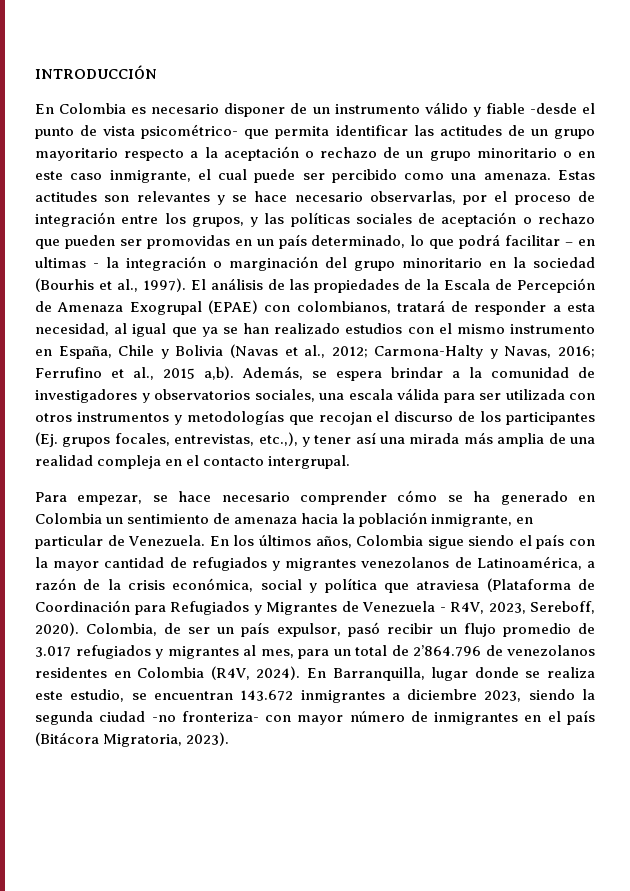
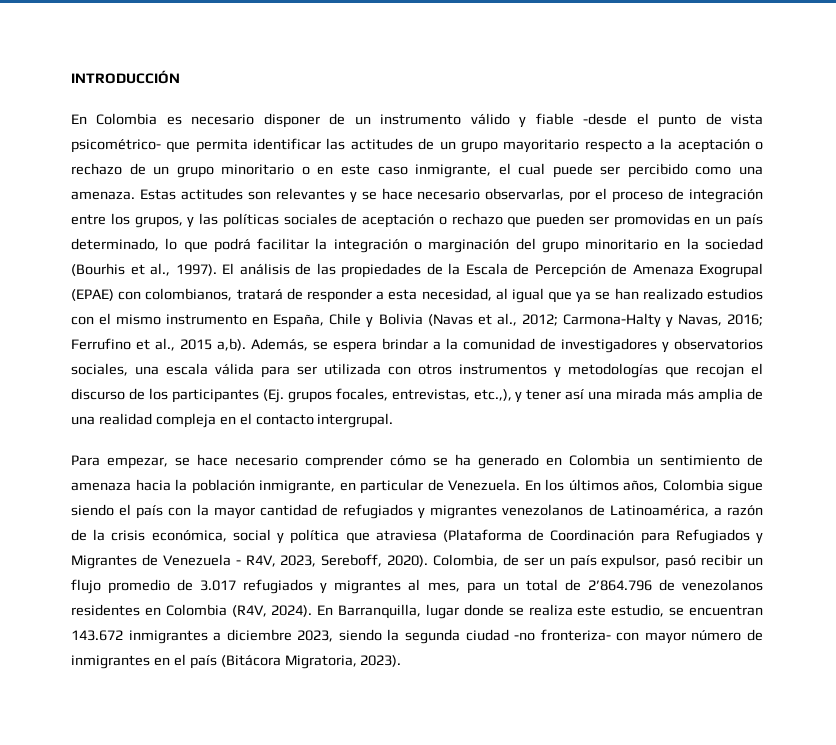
- Estas actitudes son relevantes y se hace necesario observarlas, por el proceso de integración entre los grupos, y las políticas sociales de aceptación o rechazo que pueden ser promovidas en un país determinado, lo que podrá facilitar – en ultimas - la integración o marginación del grupo minoritario en la sociedad (Bourhis et al., 1997).
+ Estas actitudes son relevantes y se hace necesario observarlas, por el proceso de integración entre los grupos, y las políticas sociales de aceptación o rechazo que pueden ser promovidas en un país determinado, lo que podrá facilitar la integración o marginación del grupo minoritario en la sociedad (Bourhis et al., 1997).

